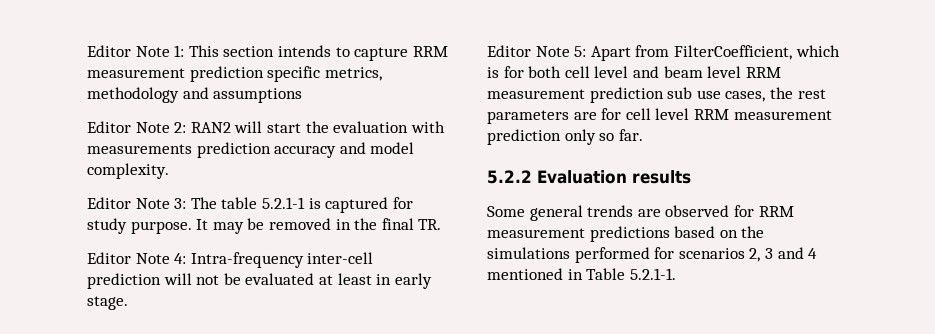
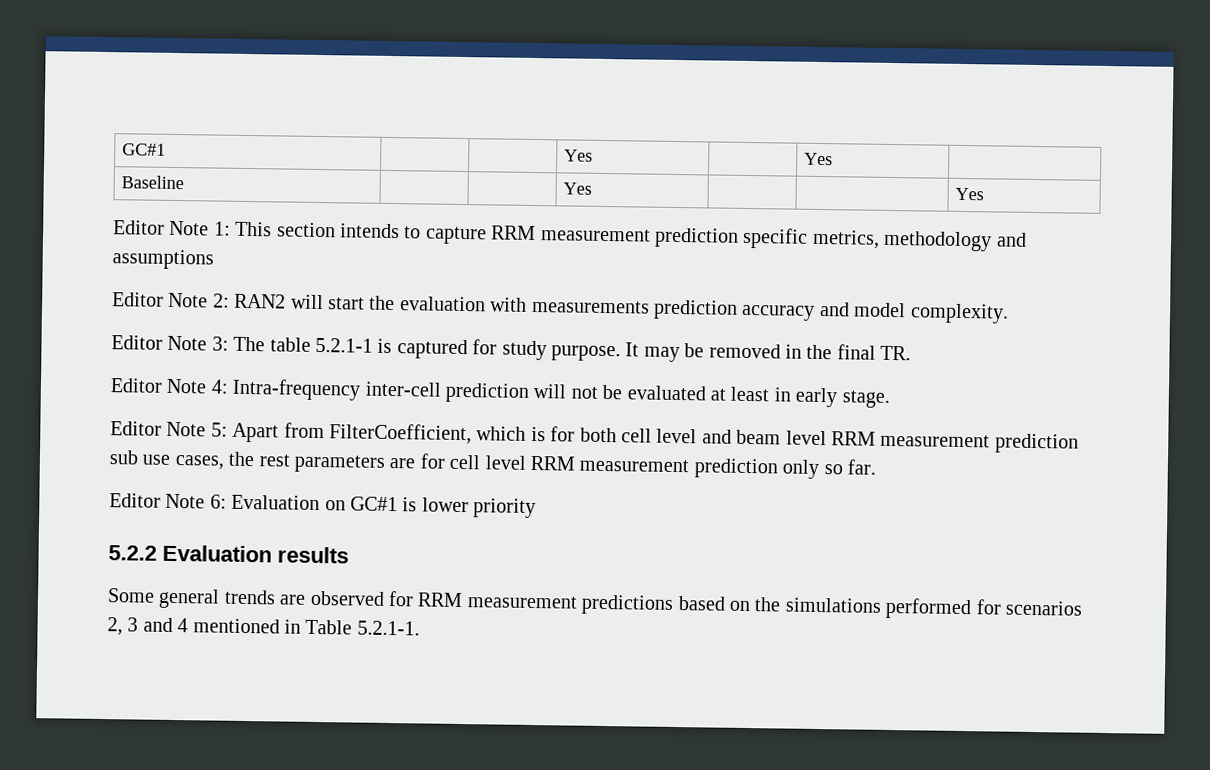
+ GC#1 | | | Yes | | Yes |
+ Baseline | | | Yes | | | Yes
+ Editor Note 6: Evaluation on GC#1 is lower priority

